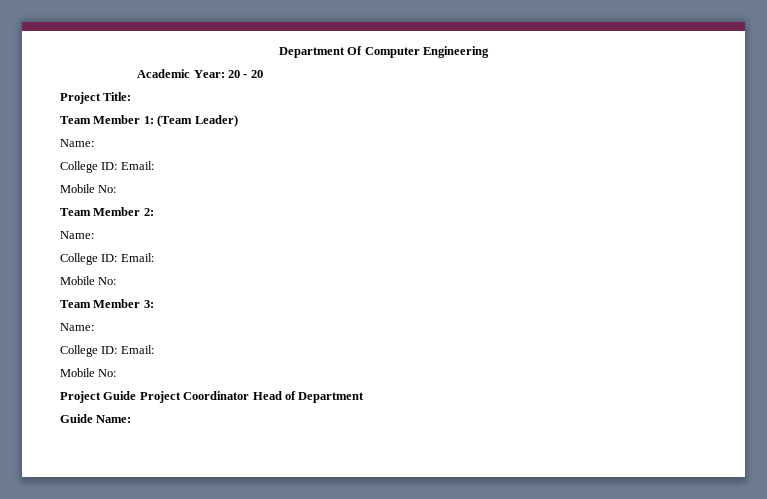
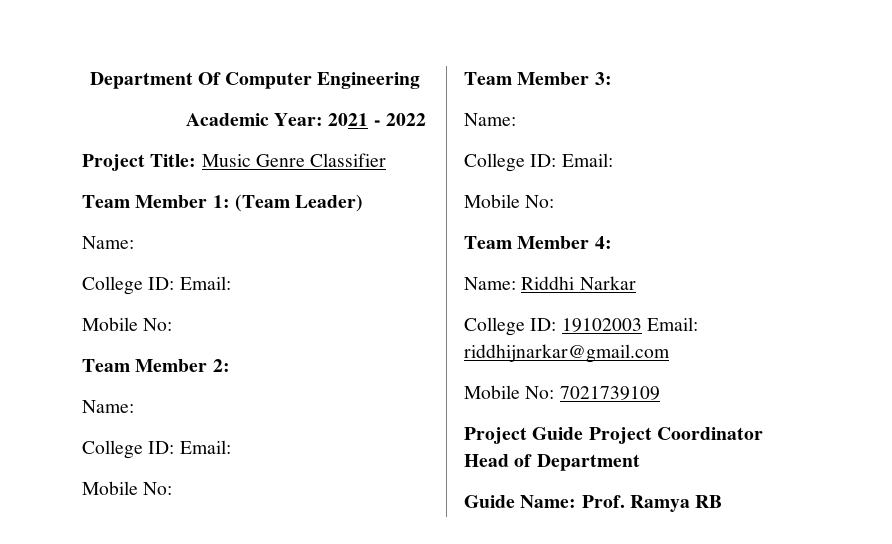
- Academic Year: 20 - 20
+ Academic Year: 2021 - 2022
- Project Title:
+ Project Title: Music Genre Classifier
+ Team Member 4:
+ Name: Riddhi Narkar
+ College ID: 19102003 Email: riddhijnarkar@gmail.com
+ Mobile No: 7021739109
- Guide Name:
+ Guide Name: Prof. Ramya RB

